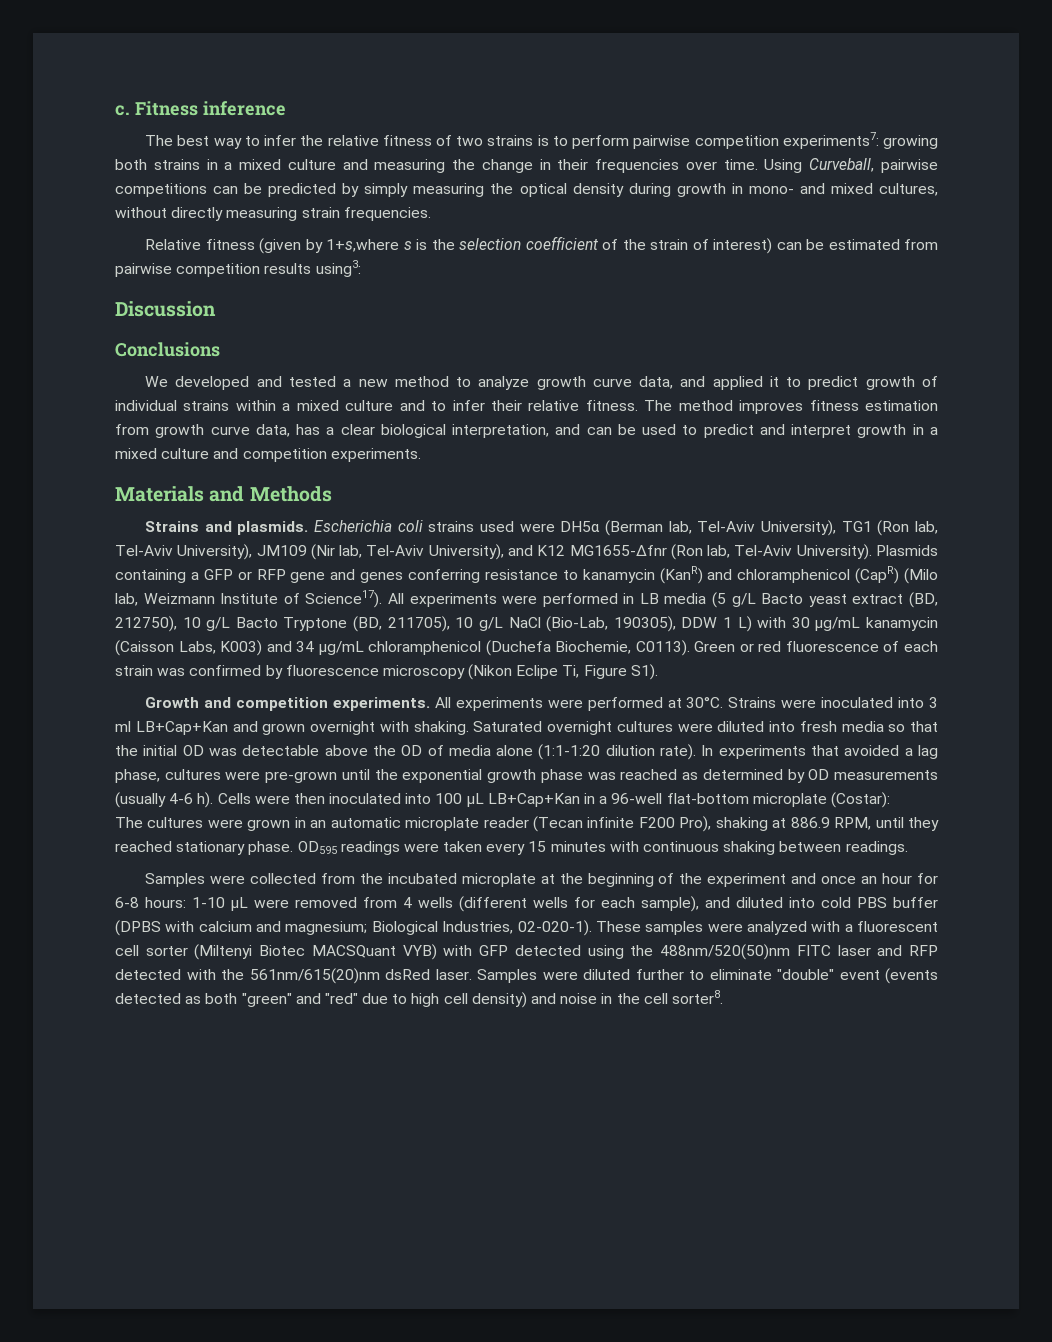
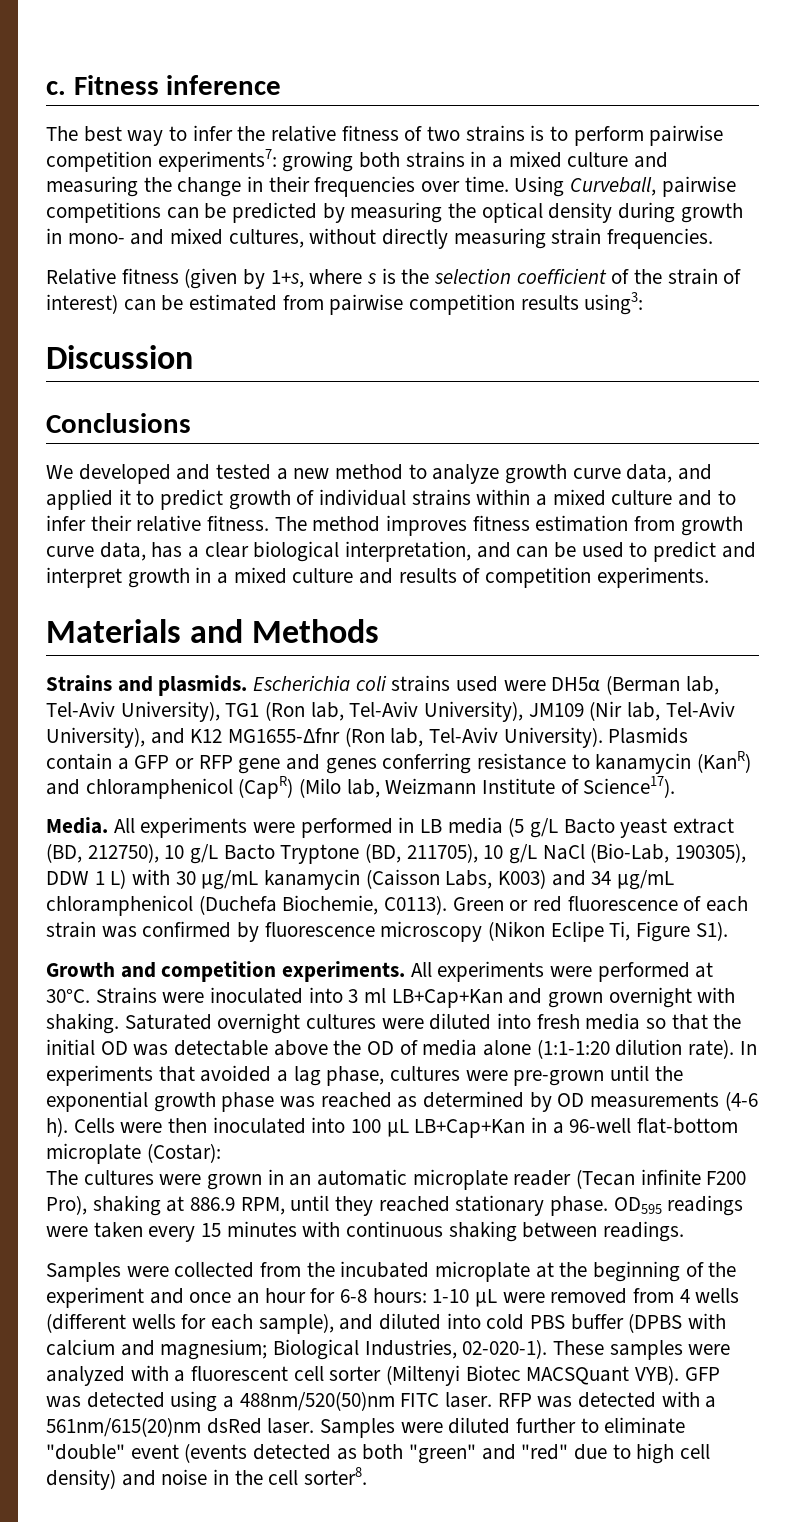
- Using Curveball, pairwise competitions can be predicted by simply measuring the optical density during growth in mono- and mixed cultures, without directly measuring strain frequencies.
+ Using Curveball, pairwise competitions can be predicted by measuring the optical density during growth in mono- and mixed cultures, without directly measuring strain frequencies.
- Relative fitness (given by 1+s,where s is the selection coefficient of the strain of interest) can be estimated from pairwise competition results using3:
+ Relative fitness (given by 1+s, where s is the selection coefficient of the strain of interest) can be estimated from pairwise competition results using3:
- The method improves fitness estimation from growth curve data, has a clear biological interpretation, and can be used to predict and interpret growth in a mixed culture and competition experiments.
+ The method improves fitness estimation from growth curve data, has a clear biological interpretation, and can be used to predict and interpret growth in a mixed culture and results of competition experiments.
- Plasmids containing a GFP or RFP gene and genes conferring resistance to kanamycin (KanR) and chloramphenicol (CapR) (Milo lab, Weizmann Institute of Science17).
+ Plasmids contain a GFP or RFP gene and genes conferring resistance to kanamycin (KanR) and chloramphenicol (CapR) (Milo lab, Weizmann Institute of Science17).
+ Media.
- In experiments that avoided a lag phase, cultures were pre-grown until the exponential growth phase was reached as determined by OD measurements (usually 4-6 h).
+ In experiments that avoided a lag phase, cultures were pre-grown until the exponential growth phase was reached as determined by OD measurements (4-6 h).
- These samples were analyzed with a fluorescent cell sorter (Miltenyi Biotec MACSQuant VYB) with GFP detected using the 488nm/520(50)nm FITC laser and RFP detected with the 561nm/615(20)nm dsRed laser.
+ These samples were analyzed with a fluorescent cell sorter (Miltenyi Biotec MACSQuant VYB). GFP was detected using a 488nm/520(50)nm FITC laser. RFP was detected with a 561nm/615(20)nm dsRed laser.

